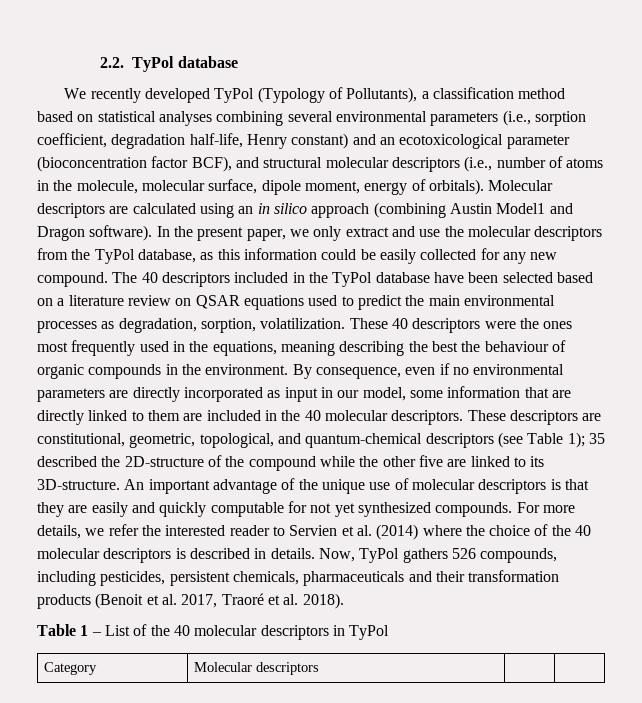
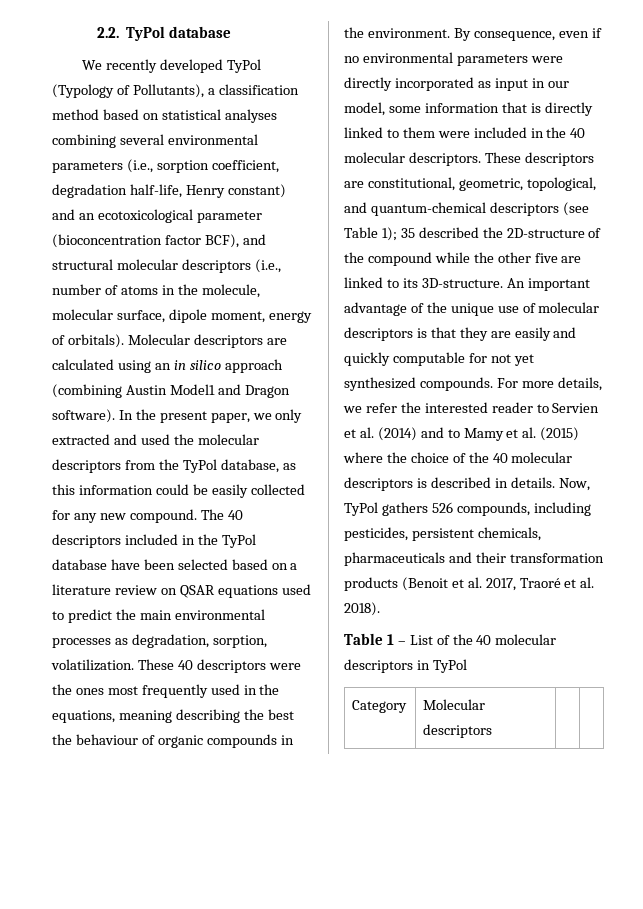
- In the present paper, we only extract and use the molecular descriptors from the TyPol database, as this information could be easily collected for any new compound.
+ In the present paper, we only extracted and used the molecular descriptors from the TyPol database, as this information could be easily collected for any new compound.
- By consequence, even if no environmental parameters are directly incorporated as input in our model, some information that are directly linked to them are included in the 40 molecular descriptors.
+ By consequence, even if no environmental parameters were directly incorporated as input in our model, some information that is directly linked to them were included in the 40 molecular descriptors.
- For more details, we refer the interested reader to Servien et al. (2014) where the choice of the 40 molecular descriptors is described in details.
+ For more details, we refer the interested reader to Servien et al. (2014) and to Mamy et al. (2015) where the choice of the 40 molecular descriptors is described in details.

